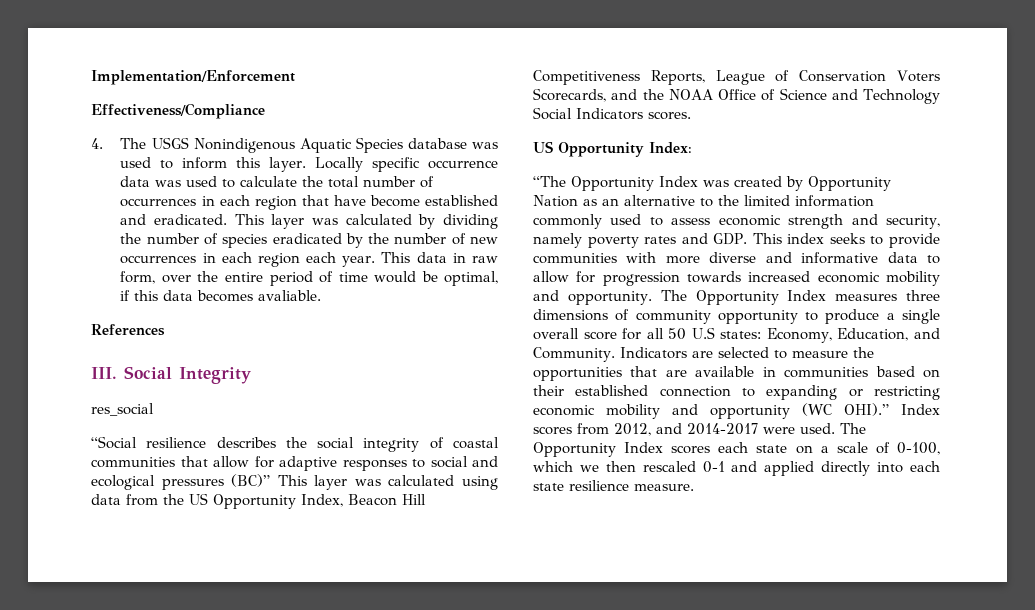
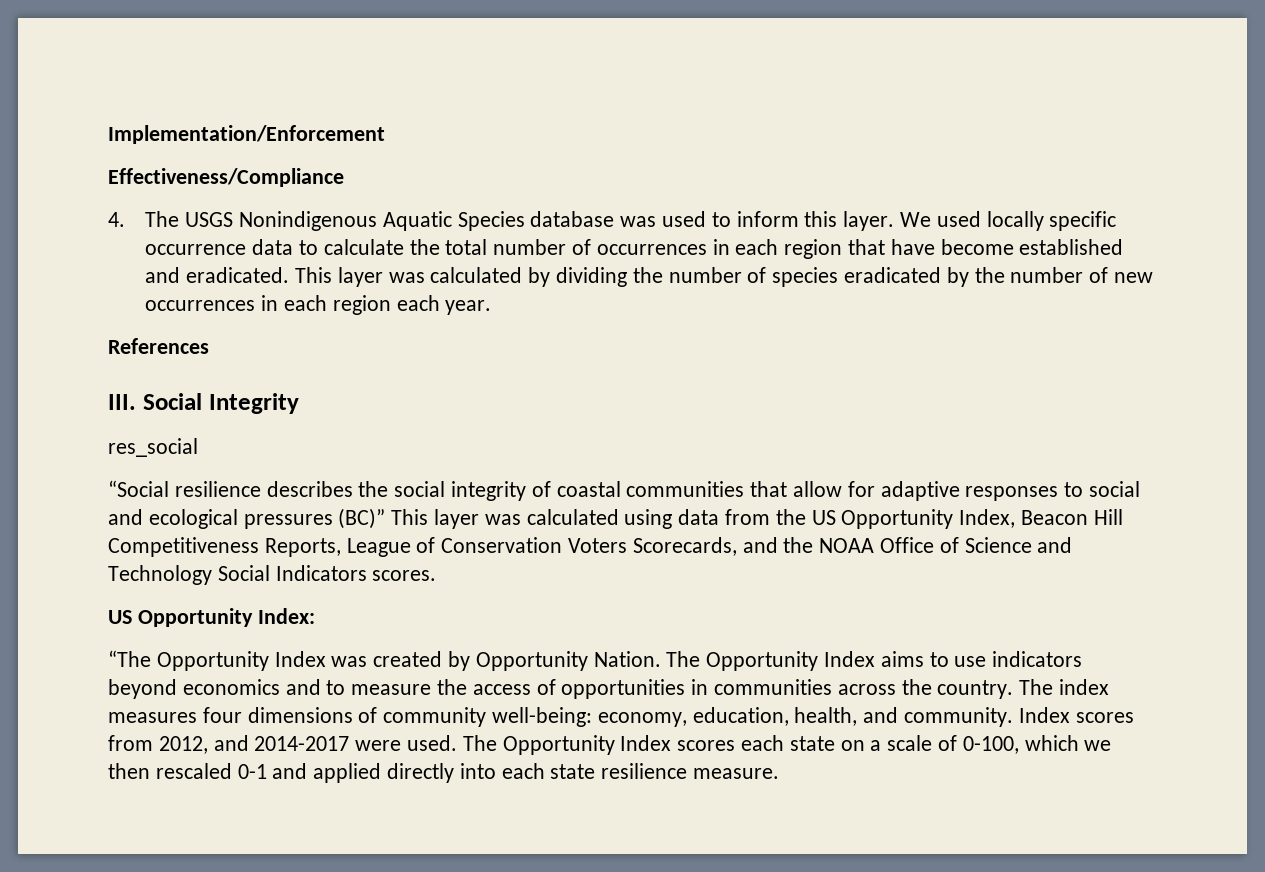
- Locally specific occurrence data was used to calculate the total number of occurrences in each region that have become established and eradicated.
+ We used locally specific occurrence data to calculate the total number of occurrences in each region that have become established and eradicated.
- This data in raw form, over the entire period of time would be optimal, if this data becomes avaliable.
- “The Opportunity Index was created by Opportunity Nation as an alternative to the limited information commonly used to assess economic strength and security, namely poverty rates and GDP. This index seeks to provide communities with more diverse and informative data to allow for progression towards increased economic mobility and opportunity. The Opportunity Index measures three dimensions of community opportunity to produce a single overall score for all 50 U.S states: Economy, Education, and Community. Indicators are selected to measure the opportunities that are available in communities based on their established connection to expanding or restricting economic mobility and opportunity (WC OHI).”
+ “The Opportunity Index was created by Opportunity Nation. The Opportunity Index aims to use indicators beyond economics and to measure the access of opportunities in communities across the country. The index measures four dimensions of community well-being: economy, education, health, and community.

